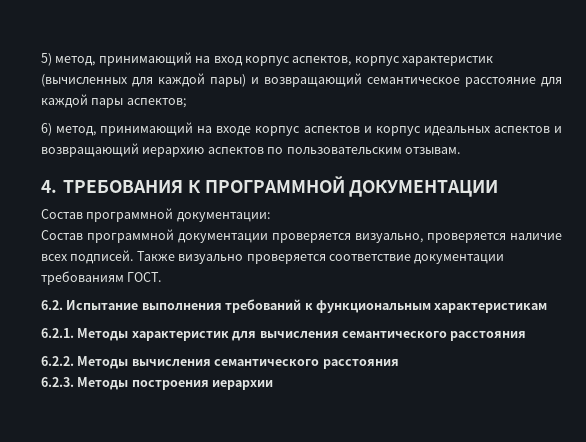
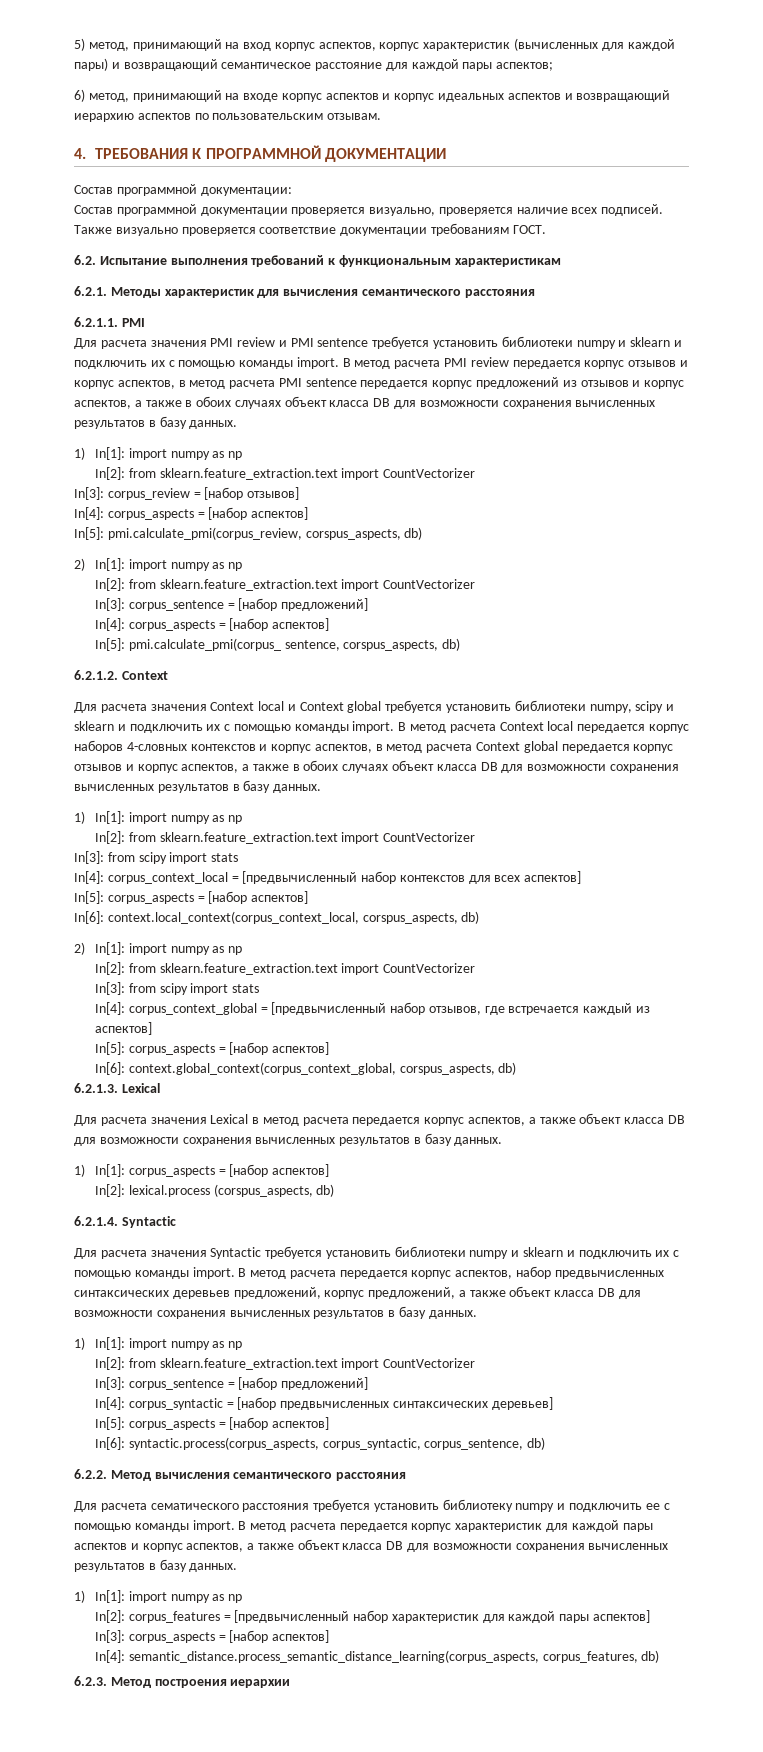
+ 6.2.1.1. PMI
+ Для расчета значения PMI review и PMI sentence требуется установить библиотеки numpy и sklearn и подключить их с помощью команды import. В метод расчета PMI review передается корпус отзывов и корпус аспектов, в метод расчета PMI sentence передается корпус предложений из отзывов и корпус аспектов, а также в обоих случаях объект класса DB для возможности сохранения вычисленных результатов в базу данных.
+ 1) In[1]: import numpy as np
+ In[2]: from sklearn.feature_extraction.text import CountVectorizer
+ In[3]: corpus_review = [набор отзывов]
+ In[4]: corpus_aspects = [набор аспектов]
+ In[5]: pmi.calculate_pmi(corpus_review, corspus_aspects, db)
+ 2) In[1]: import numpy as np
+ In[2]: from sklearn.feature_extraction.text import CountVectorizer
+ In[3]: corpus_sentence = [набор предложений]
+ In[4]: corpus_aspects = [набор аспектов]
+ In[5]: pmi.calculate_pmi(corpus_ sentence, corspus_aspects, db)
+ 6.2.1.2. Context
+ Для расчета значения Context local и Context global требуется установить библиотеки numpy, scipy и sklearn и подключить их с помощью команды import. В метод расчета Context local передается корпус наборов 4-словных контекстов и корпус аспектов, в метод расчета Context global передается корпус отзывов и корпус аспектов, а также в обоих случаях объект класса DB для возможности сохранения вычисленных результатов в базу данных.
+ 1) In[1]: import numpy as np
+ In[2]: from sklearn.feature_extraction.text import CountVectorizer
+ In[3]: from scipy import stats
+ In[4]: corpus_context_local = [предвычисленный набор контекстов для всех аспектов]
+ In[5]: corpus_aspects = [набор аспектов]
+ In[6]: context.local_context(corpus_context_local, corspus_aspects, db)
+ 2) In[1]: import numpy as np
+ In[2]: from sklearn.feature_extraction.text import CountVectorizer
+ In[3]: from scipy import stats
+ In[4]: corpus_context_global = [предвычисленный набор отзывов, где встречается каждый из аспектов]
+ In[5]: corpus_aspects = [набор аспектов]
+ In[6]: context.global_context(corpus_context_global, corspus_aspects, db)
+ 6.2.1.3. Lexical
+ Для расчета значения Lexical в метод расчета передается корпус аспектов, а также объект класса DB для возможности сохранения вычисленных результатов в базу данных.
+ 1) In[1]: corpus_aspects = [набор аспектов]
+ In[2]: lexical.process (corspus_aspects, db)
+ 6.2.1.4. Syntactic
+ Для расчета значения Syntactic требуется установить библиотеки numpy и sklearn и подключить их с помощью команды import. В метод расчета передается корпус аспектов, набор предвычисленных синтаксических деревьев предложений, корпус предложений, а также объект класса DB для возможности сохранения вычисленных результатов в базу данных.
+ 1) In[1]: import numpy as np
+ In[2]: from sklearn.feature_extraction.text import CountVectorizer
+ In[3]: corpus_sentence = [набор предложений]
+ In[4]: corpus_syntactic = [набор предвычисленных синтаксических деревьев]
+ In[5]: corpus_aspects = [набор аспектов]
+ In[6]: syntactic.process(corpus_aspects, corpus_syntactic, corpus_sentence, db)
- 6.2.2. Методы вычисления семантического расстояния
+ 6.2.2. Метод вычисления семантического расстояния
+ Для расчета сематического расстояния требуется установить библиотеку numpy и подключить ее с помощью команды import. В метод расчета передается корпус характеристик для каждой пары аспектов и корпус аспектов, а также объект класса DB для возможности сохранения вычисленных результатов в базу данных.
+ 1) In[1]: import numpy as np
+ In[2]: corpus_features = [предвычисленный набор характеристик для каждой пары аспектов]
+ In[3]: corpus_aspects = [набор аспектов]
+ In[4]: semantic_distance.process_semantic_distance_learning(corpus_aspects, corpus_features, db)
- 6.2.3. Методы построения иерархии
+ 6.2.3. Метод построения иерархии

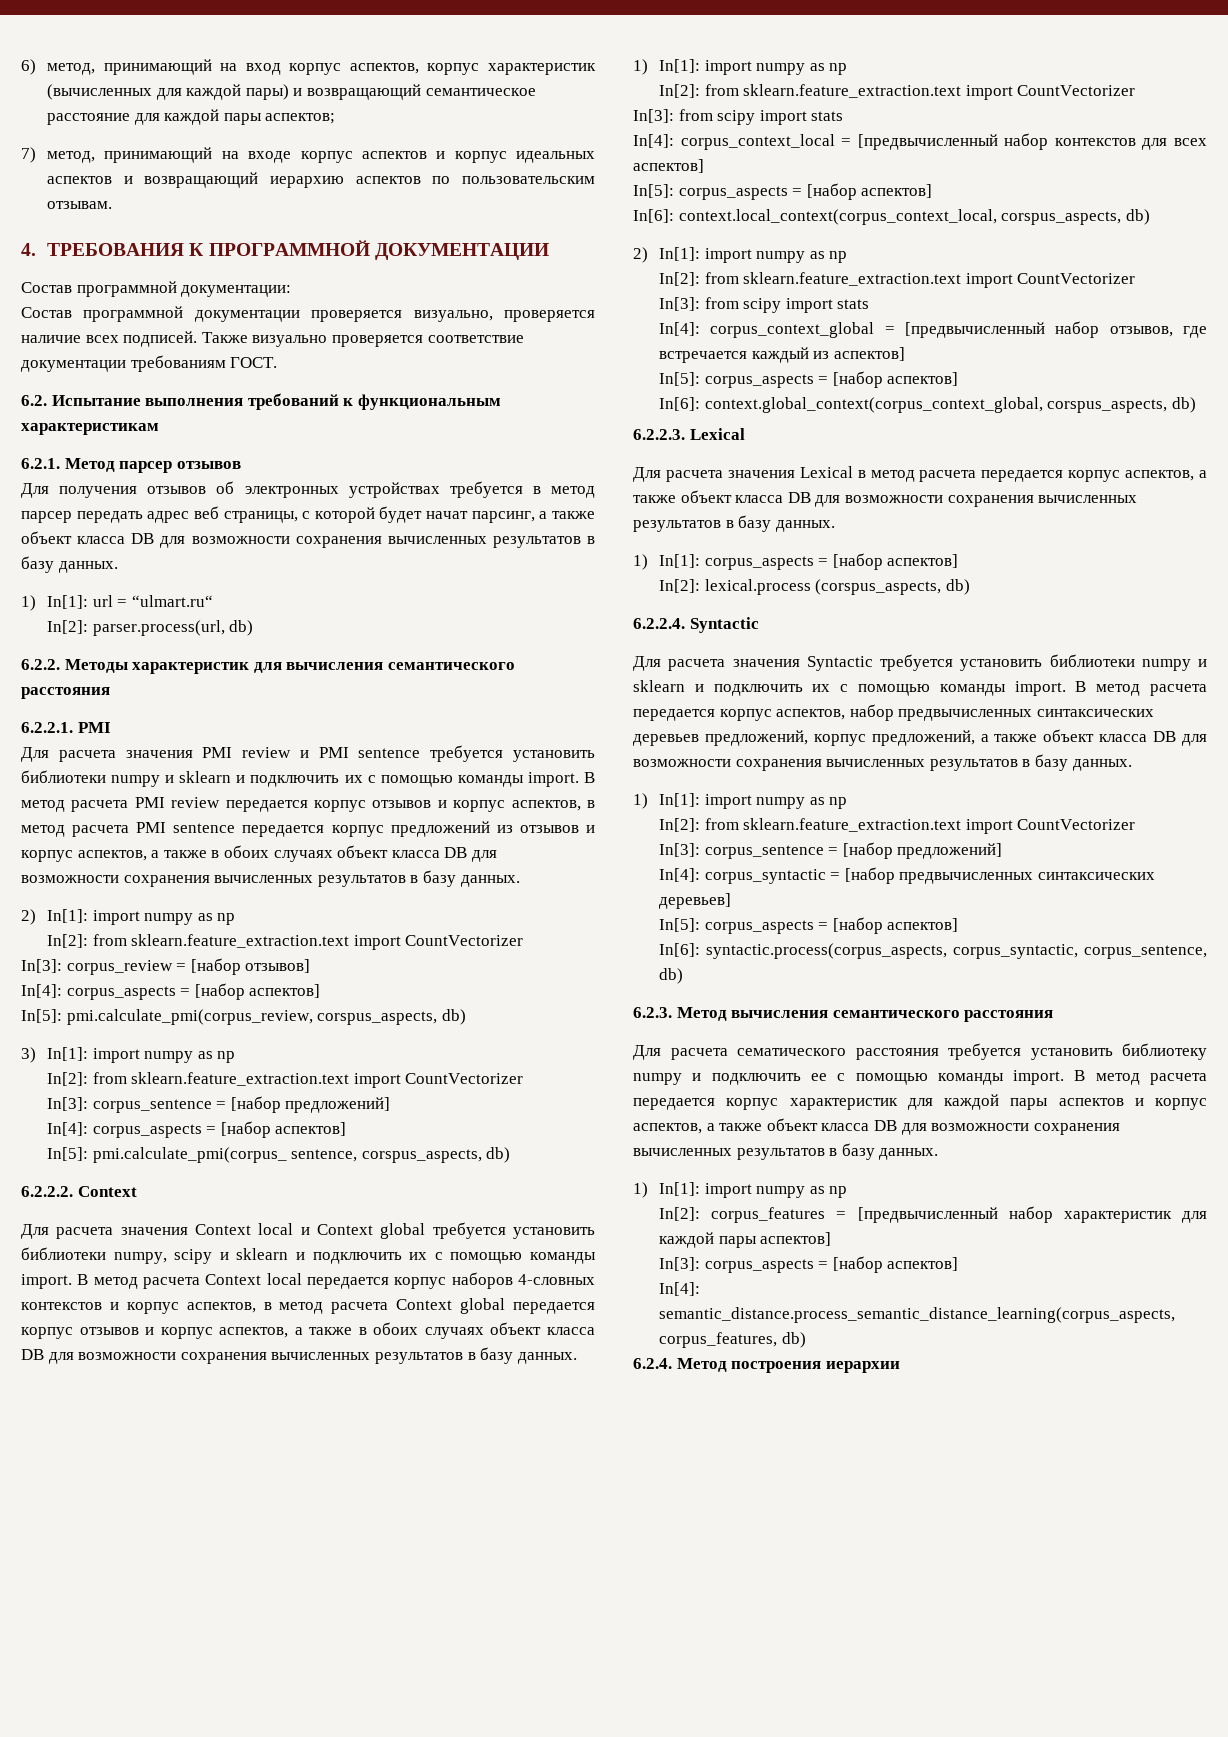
- 5) метод, принимающий на вход корпус аспектов, корпус характеристик (вычисленных для каждой пары) и возвращающий семантическое расстояние для каждой пары аспектов;
+ 6) метод, принимающий на вход корпус аспектов, корпус характеристик (вычисленных для каждой пары) и возвращающий семантическое расстояние для каждой пары аспектов;
- 6) метод, принимающий на входе корпус аспектов и корпус идеальных аспектов и возвращающий иерархию аспектов по пользовательским отзывам.
+ 7) метод, принимающий на входе корпус аспектов и корпус идеальных аспектов и возвращающий иерархию аспектов по пользовательским отзывам.
- 6.2.1. Методы характеристик для вычисления семантического расстояния
+ 6.2.1. Метод парсер отзывов
+ Для получения отзывов об электронных устройствах требуется в метод парсер передать адрес веб страницы, с которой будет начат парсинг, а также объект класса DB для возможности сохранения вычисленных результатов в базу данных.
+ 1) In[1]: url = “ulmart.ru“
+ In[2]: parser.process(url, db)
+ 6.2.2. Методы характеристик для вычисления семантического расстояния
- 6.2.1.1. PMI
+ 6.2.2.1. PMI
  В метод расчета PMI review передается корпус отзывов и корпус аспектов, в метод расчета PMI sentence передается корпус предложений из отзывов и корпус аспектов, а также в обоих случаях объект класса DB для возможности сохранения вычисленных результатов в базу данных.
- 1) In[1]: import numpy as np
+ 2) In[1]: import numpy as np
  In[5]: pmi.calculate_pmi(corpus_review, corspus_aspects, db)
- 2) In[1]: import numpy as np
+ 3) In[1]: import numpy as np
- 6.2.1.2. Context
+ 6.2.2.2. Context
- 6.2.1.3. Lexical
+ 6.2.2.3. Lexical
- 6.2.1.4. Syntactic
+ 6.2.2.4. Syntactic
- 6.2.2. Метод вычисления семантического расстояния
+ 6.2.3. Метод вычисления семантического расстояния
- 6.2.3. Метод построения иерархии
+ 6.2.4. Метод построения иерархии

